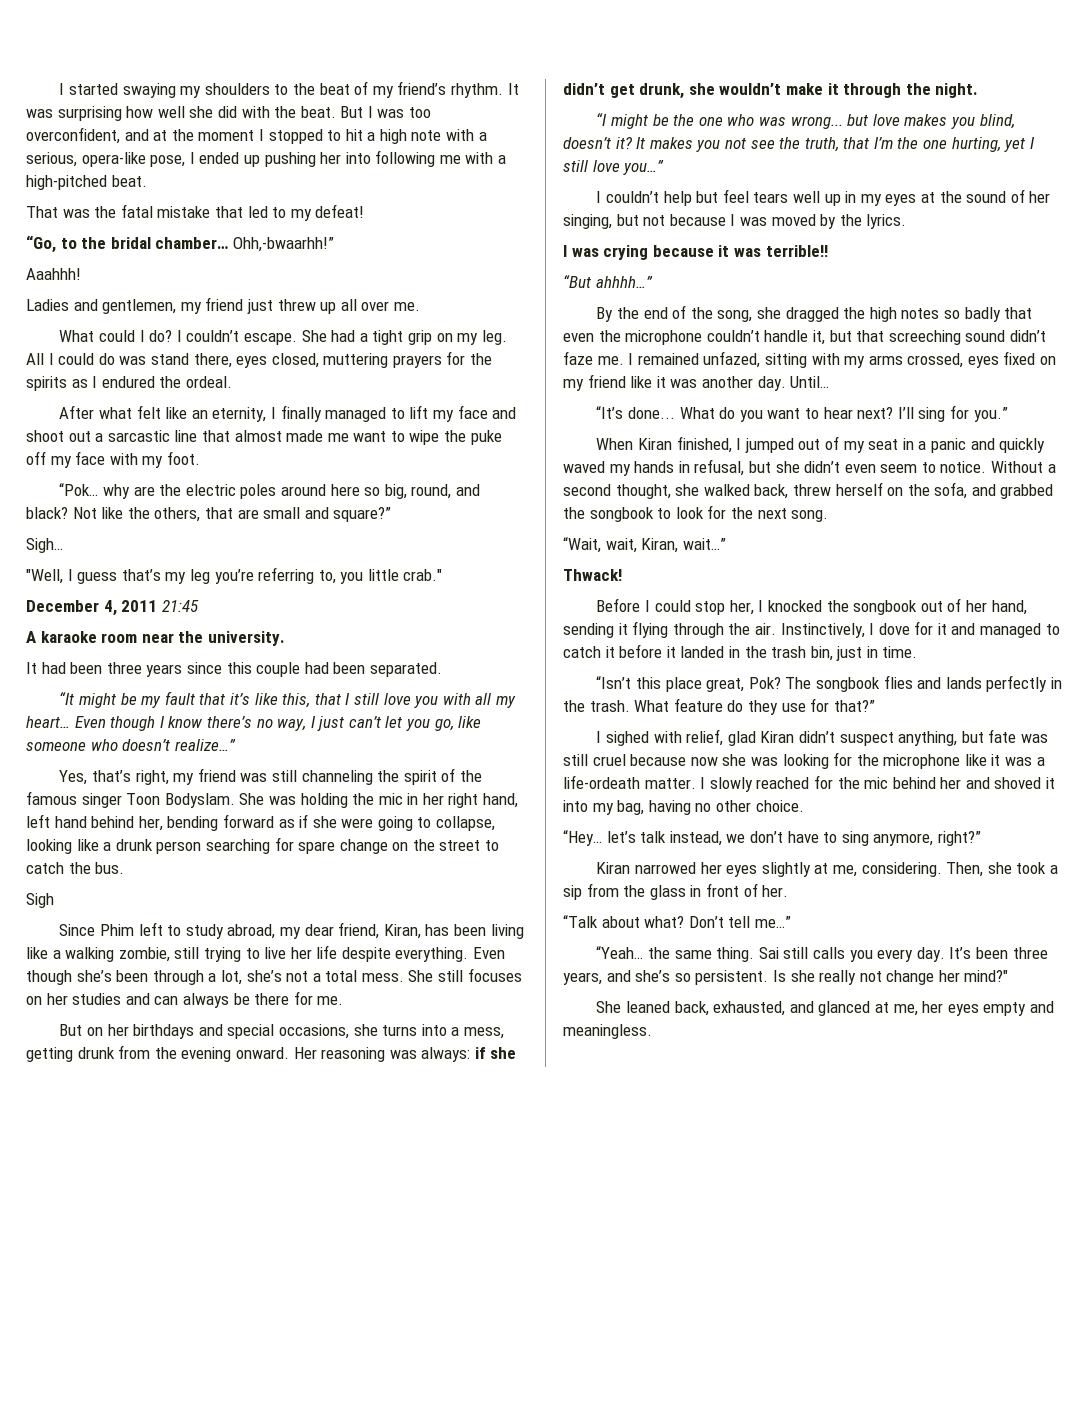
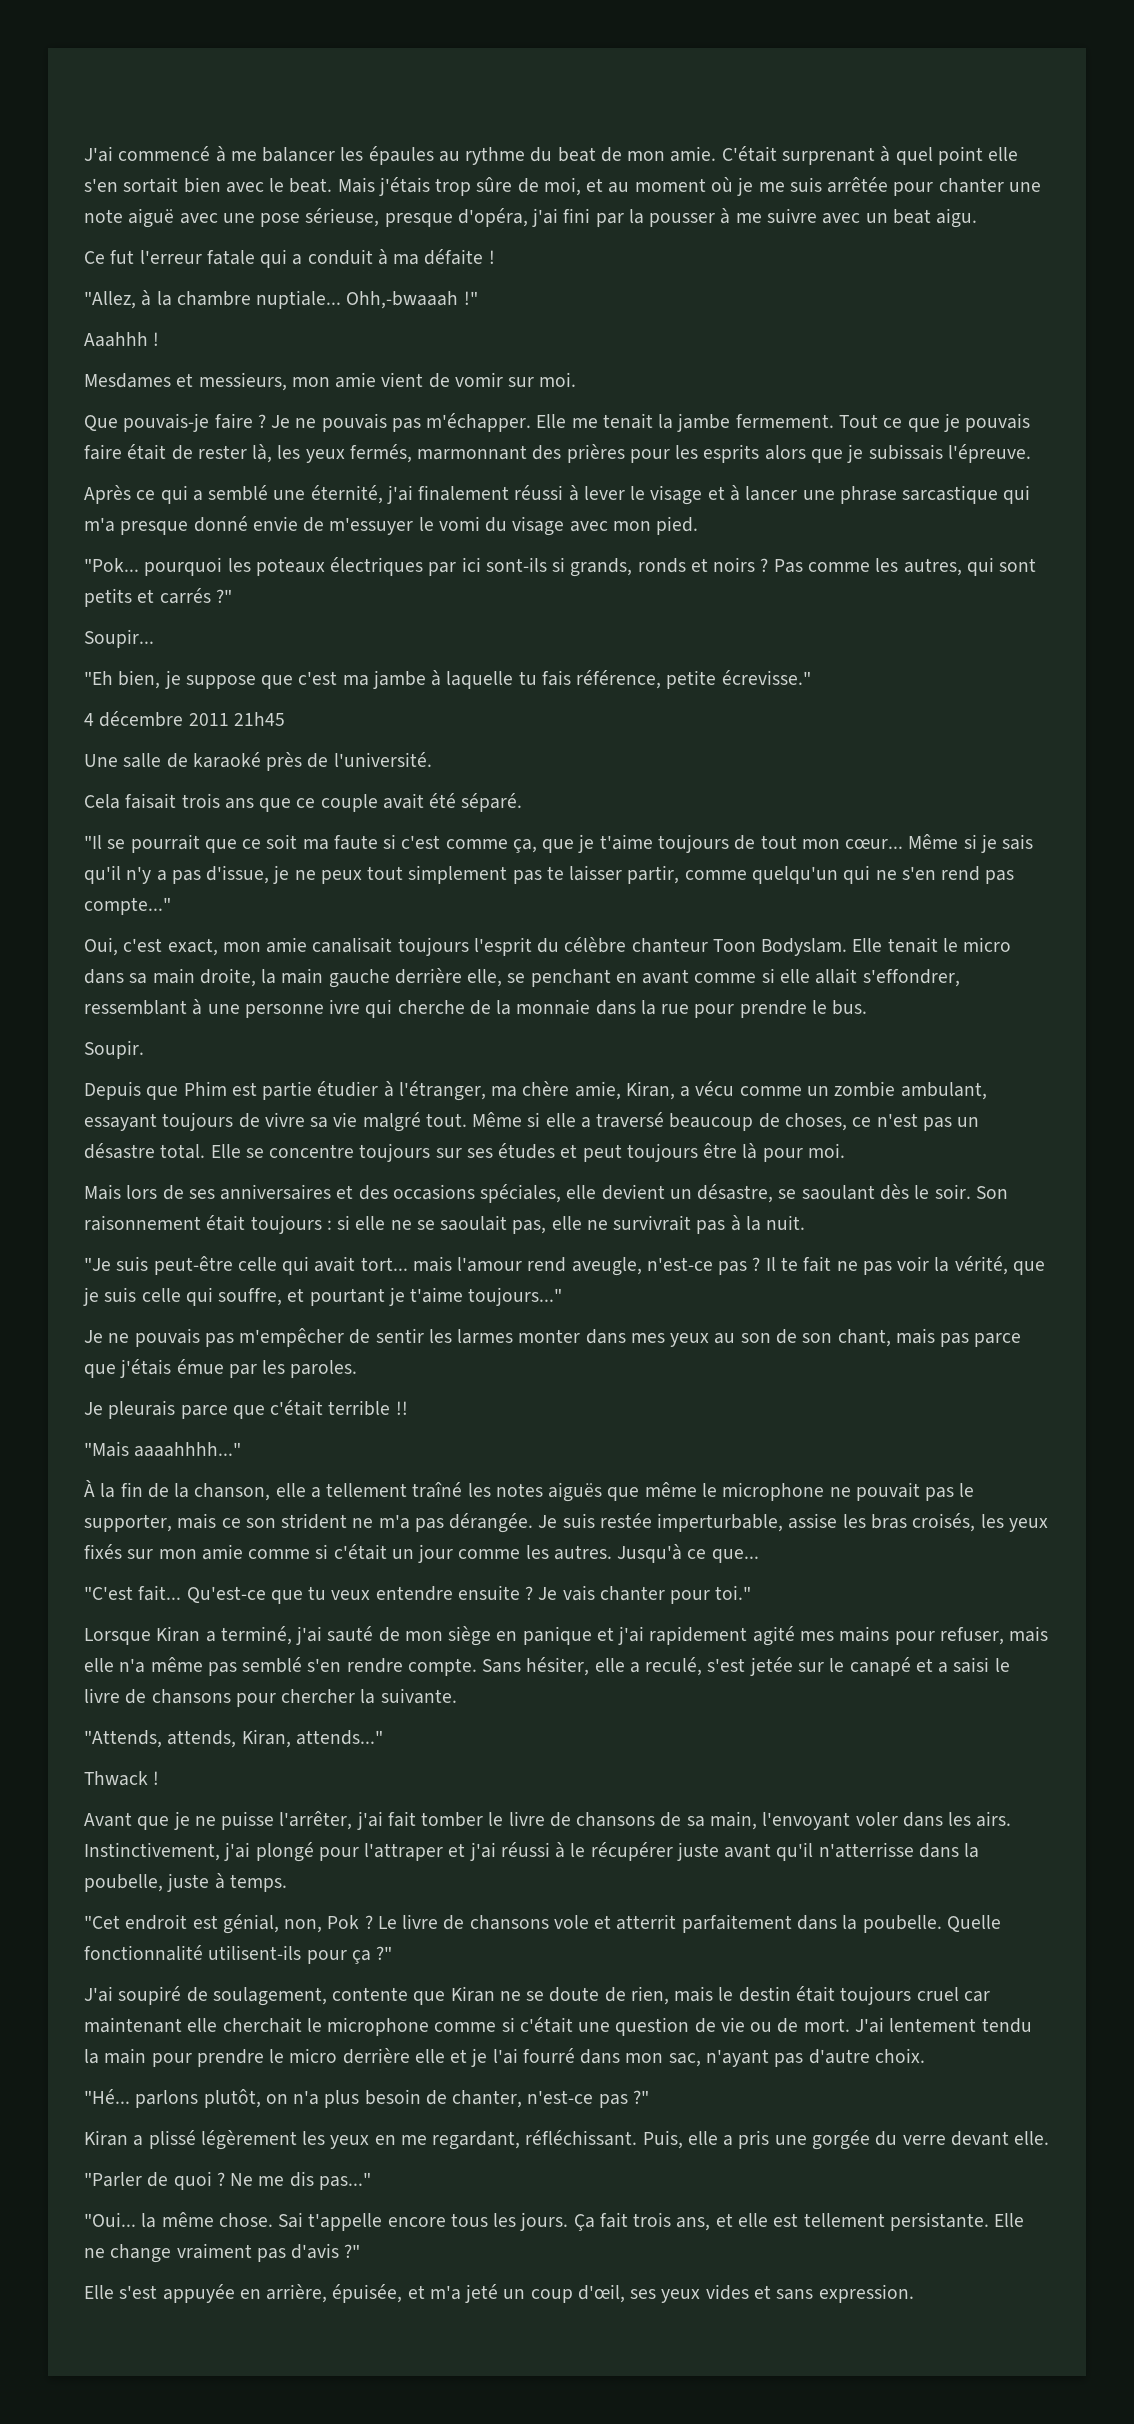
- I started swaying my shoulders to the beat of my friend’s rhythm. It was surprising how well she did with the beat. But I was too overconfident, and at the moment I stopped to hit a high note with a serious, opera-like pose, I ended up pushing her into following me with a high-pitched beat.
- That was the fatal mistake that led to my defeat!
- “Go, to the bridal chamber… Ohh,-bwaarhh!”
- Aaahhh!
- Ladies and gentlemen, my friend just threw up all over me.
- What could I do? I couldn’t escape. She had a tight grip on my leg. All I could do was stand there, eyes closed, muttering prayers for the spirits as I endured the ordeal.
- After what felt like an eternity, I finally managed to lift my face and shoot out a sarcastic line that almost made me want to wipe the puke off my face with my foot.
- “Pok… why are the electric poles around here so big, round, and black? Not like the others, that are small and square?”
- Sigh…
- "Well, I guess that’s my leg you’re referring to, you little crab."
- December 4, 2011 21:45
- A karaoke room near the university.
- It had been three years since this couple had been separated.
- “It might be my fault that it’s like this, that I still love you with all my heart… Even though I know there’s no way, I just can’t let you go, like someone who doesn’t realize…”
- Yes, that’s right, my friend was still channeling the spirit of the famous singer Toon Bodyslam. She was holding the mic in her right hand, left hand behind her, bending forward as if she were going to collapse, looking like a drunk person searching for spare change on the street to catch the bus.
- Sigh
- Since Phim left to study abroad, my dear friend, Kiran, has been living like a walking zombie, still trying to live her life despite everything. Even though she’s been through a lot, she’s not a total mess. She still focuses on her studies and can always be there for me.
- But on her birthdays and special occasions, she turns into a mess, getting drunk from the evening onward. Her reasoning was always: if she didn’t get drunk, she wouldn’t make it through the night.
- “I might be the one who was wrong... but love makes you blind, doesn’t it? It makes you not see the truth, that I’m the one hurting, yet I still love you…”
- I couldn’t help but feel tears well up in my eyes at the sound of her singing, but not because I was moved by the lyrics.
- I was crying because it was terrible!!
- “But ahhhh…”
- By the end of the song, she dragged the high notes so badly that even the microphone couldn’t handle it, but that screeching sound didn’t faze me. I remained unfazed, sitting with my arms crossed, eyes fixed on my friend like it was another day. Until…
- “It’s done... What do you want to hear next? I’ll sing for you.”
- When Kiran finished, I jumped out of my seat in a panic and quickly waved my hands in refusal, but she didn’t even seem to notice. Without a second thought, she walked back, threw herself on the sofa, and grabbed the songbook to look for the next song.
- “Wait, wait, Kiran, wait…”
- Thwack!
- Before I could stop her, I knocked the songbook out of her hand, sending it flying through the air. Instinctively, I dove for it and managed to catch it before it landed in the trash bin, just in time.
- “Isn’t this place great, Pok? The songbook flies and lands perfectly in the trash. What feature do they use for that?”
- I sighed with relief, glad Kiran didn’t suspect anything, but fate was still cruel because now she was looking for the microphone like it was a life-ordeath matter. I slowly reached for the mic behind her and shoved it into my bag, having no other choice.
- “Hey… let’s talk instead, we don’t have to sing anymore, right?”
- Kiran narrowed her eyes slightly at me, considering. Then, she took a sip from the glass in front of her.
- “Talk about what? Don’t tell me…”
- “Yeah… the same thing. Sai still calls you every day. It’s been three years, and she’s so persistent. Is she really not change her mind?"
- She leaned back, exhausted, and glanced at me, her eyes empty and meaningless.
+ J'ai commencé à me balancer les épaules au rythme du beat de mon amie. C'était surprenant à quel point elle s'en sortait bien avec le beat. Mais j'étais trop sûre de moi, et au moment où je me suis arrêtée pour chanter une note aiguë avec une pose sérieuse, presque d'opéra, j'ai fini par la pousser à me suivre avec un beat aigu.
+ Ce fut l'erreur fatale qui a conduit à ma défaite !
+ "Allez, à la chambre nuptiale... Ohh,-bwaaah !"
+ Aaahhh !
+ Mesdames et messieurs, mon amie vient de vomir sur moi.
+ Que pouvais-je faire ? Je ne pouvais pas m'échapper. Elle me tenait la jambe fermement. Tout ce que je pouvais faire était de rester là, les yeux fermés, marmonnant des prières pour les esprits alors que je subissais l'épreuve.
+ Après ce qui a semblé une éternité, j'ai finalement réussi à lever le visage et à lancer une phrase sarcastique qui m'a presque donné envie de m'essuyer le vomi du visage avec mon pied.
+ "Pok... pourquoi les poteaux électriques par ici sont-ils si grands, ronds et noirs ? Pas comme les autres, qui sont petits et carrés ?"
+ Soupir...
+ "Eh bien, je suppose que c'est ma jambe à laquelle tu fais référence, petite écrevisse."
+ 4 décembre 2011 21h45
+ Une salle de karaoké près de l'université.
+ Cela faisait trois ans que ce couple avait été séparé.
+ "Il se pourrait que ce soit ma faute si c'est comme ça, que je t'aime toujours de tout mon cœur... Même si je sais qu'il n'y a pas d'issue, je ne peux tout simplement pas te laisser partir, comme quelqu'un qui ne s'en rend pas compte..."
+ Oui, c'est exact, mon amie canalisait toujours l'esprit du célèbre chanteur Toon Bodyslam. Elle tenait le micro dans sa main droite, la main gauche derrière elle, se penchant en avant comme si elle allait s'effondrer, ressemblant à une personne ivre qui cherche de la monnaie dans la rue pour prendre le bus.
+ Soupir.
+ Depuis que Phim est partie étudier à l'étranger, ma chère amie, Kiran, a vécu comme un zombie ambulant, essayant toujours de vivre sa vie malgré tout. Même si elle a traversé beaucoup de choses, ce n'est pas un désastre total. Elle se concentre toujours sur ses études et peut toujours être là pour moi.
+ Mais lors de ses anniversaires et des occasions spéciales, elle devient un désastre, se saoulant dès le soir. Son raisonnement était toujours : si elle ne se saoulait pas, elle ne survivrait pas à la nuit.
+ "Je suis peut-être celle qui avait tort... mais l'amour rend aveugle, n'est-ce pas ? Il te fait ne pas voir la vérité, que je suis celle qui souffre, et pourtant je t'aime toujours..."
+ Je ne pouvais pas m'empêcher de sentir les larmes monter dans mes yeux au son de son chant, mais pas parce que j'étais émue par les paroles.
+ Je pleurais parce que c'était terrible !!
+ "Mais aaaahhhh..."
+ À la fin de la chanson, elle a tellement traîné les notes aiguës que même le microphone ne pouvait pas le supporter, mais ce son strident ne m'a pas dérangée. Je suis restée imperturbable, assise les bras croisés, les yeux fixés sur mon amie comme si c'était un jour comme les autres. Jusqu'à ce que...
+ "C'est fait... Qu'est-ce que tu veux entendre ensuite ? Je vais chanter pour toi."
+ Lorsque Kiran a terminé, j'ai sauté de mon siège en panique et j'ai rapidement agité mes mains pour refuser, mais elle n'a même pas semblé s'en rendre compte. Sans hésiter, elle a reculé, s'est jetée sur le canapé et a saisi le livre de chansons pour chercher la suivante.
+ "Attends, attends, Kiran, attends..."
+ Thwack !
+ Avant que je ne puisse l'arrêter, j'ai fait tomber le livre de chansons de sa main, l'envoyant voler dans les airs. Instinctivement, j'ai plongé pour l'attraper et j'ai réussi à le récupérer juste avant qu'il n'atterrisse dans la poubelle, juste à temps.
+ "Cet endroit est génial, non, Pok ? Le livre de chansons vole et atterrit parfaitement dans la poubelle. Quelle fonctionnalité utilisent-ils pour ça ?"
+ J'ai soupiré de soulagement, contente que Kiran ne se doute de rien, mais le destin était toujours cruel car maintenant elle cherchait le microphone comme si c'était une question de vie ou de mort. J'ai lentement tendu la main pour prendre le micro derrière elle et je l'ai fourré dans mon sac, n'ayant pas d'autre choix.
+ "Hé... parlons plutôt, on n'a plus besoin de chanter, n'est-ce pas ?"
+ Kiran a plissé légèrement les yeux en me regardant, réfléchissant. Puis, elle a pris une gorgée du verre devant elle.
+ "Parler de quoi ? Ne me dis pas..."
+ "Oui... la même chose. Sai t'appelle encore tous les jours. Ça fait trois ans, et elle est tellement persistante. Elle ne change vraiment pas d'avis ?"
+ Elle s'est appuyée en arrière, épuisée, et m'a jeté un coup d'œil, ses yeux vides et sans expression.

